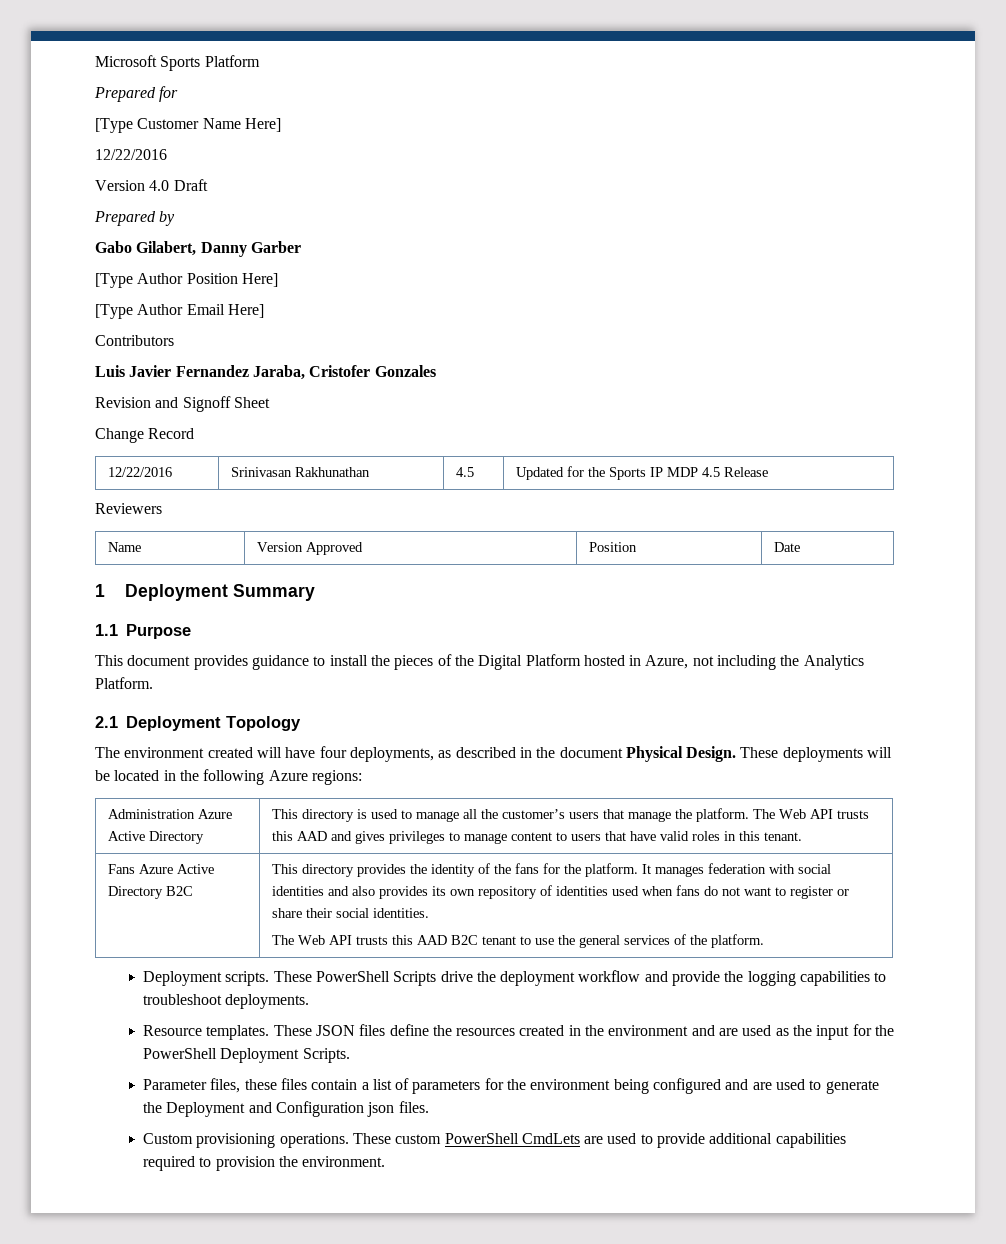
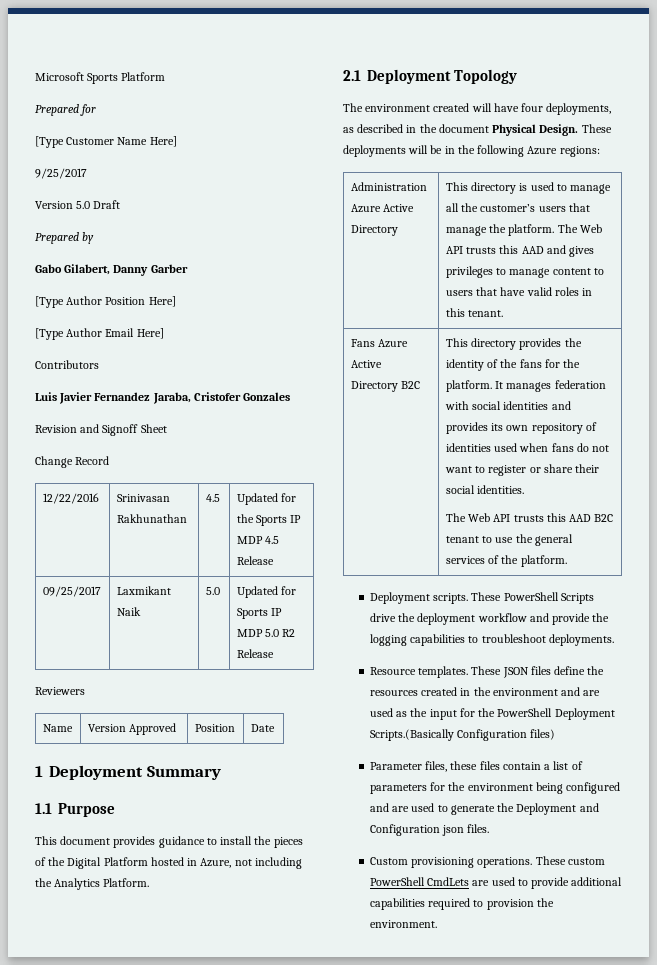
  [Type Customer Name Here]
- 12/22/2016
- Version 4.0 Draft
+ 9/25/2017
+ Version 5.0 Draft
+ 09/25/2017 | Laxmikant Naik | 5.0 | Updated for Sports IP MDP 5.0 R2 Release
- These deployments will be located in the following Azure regions:
+ These deployments will be in the following Azure regions:
- It manages federation with social identities and also provides its own repository of identities used when fans do not want to register or share their social identities.
+ It manages federation with social identities and provides its own repository of identities used when fans do not want to register or share their social identities.
- These JSON files define the resources created in the environment and are used as the input for the PowerShell Deployment Scripts.
+ These JSON files define the resources created in the environment and are used as the input for the PowerShell Deployment Scripts.(Basically Configuration files)

